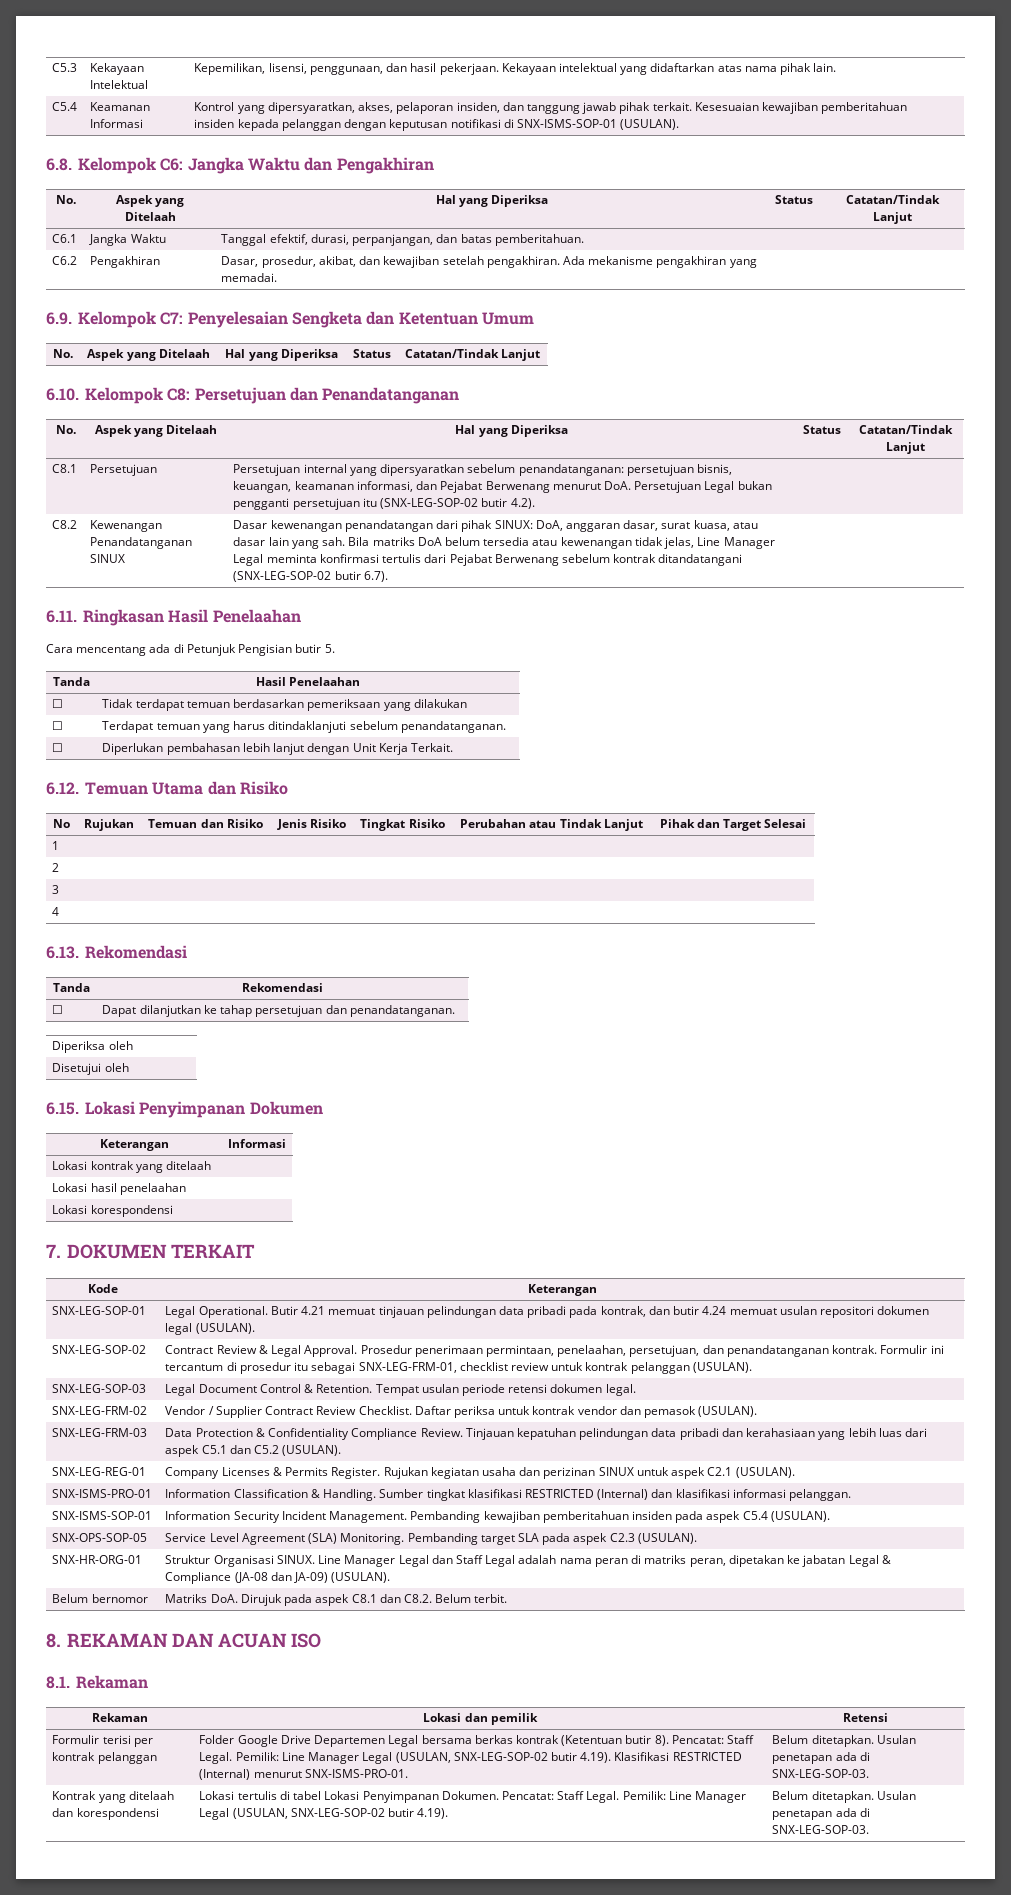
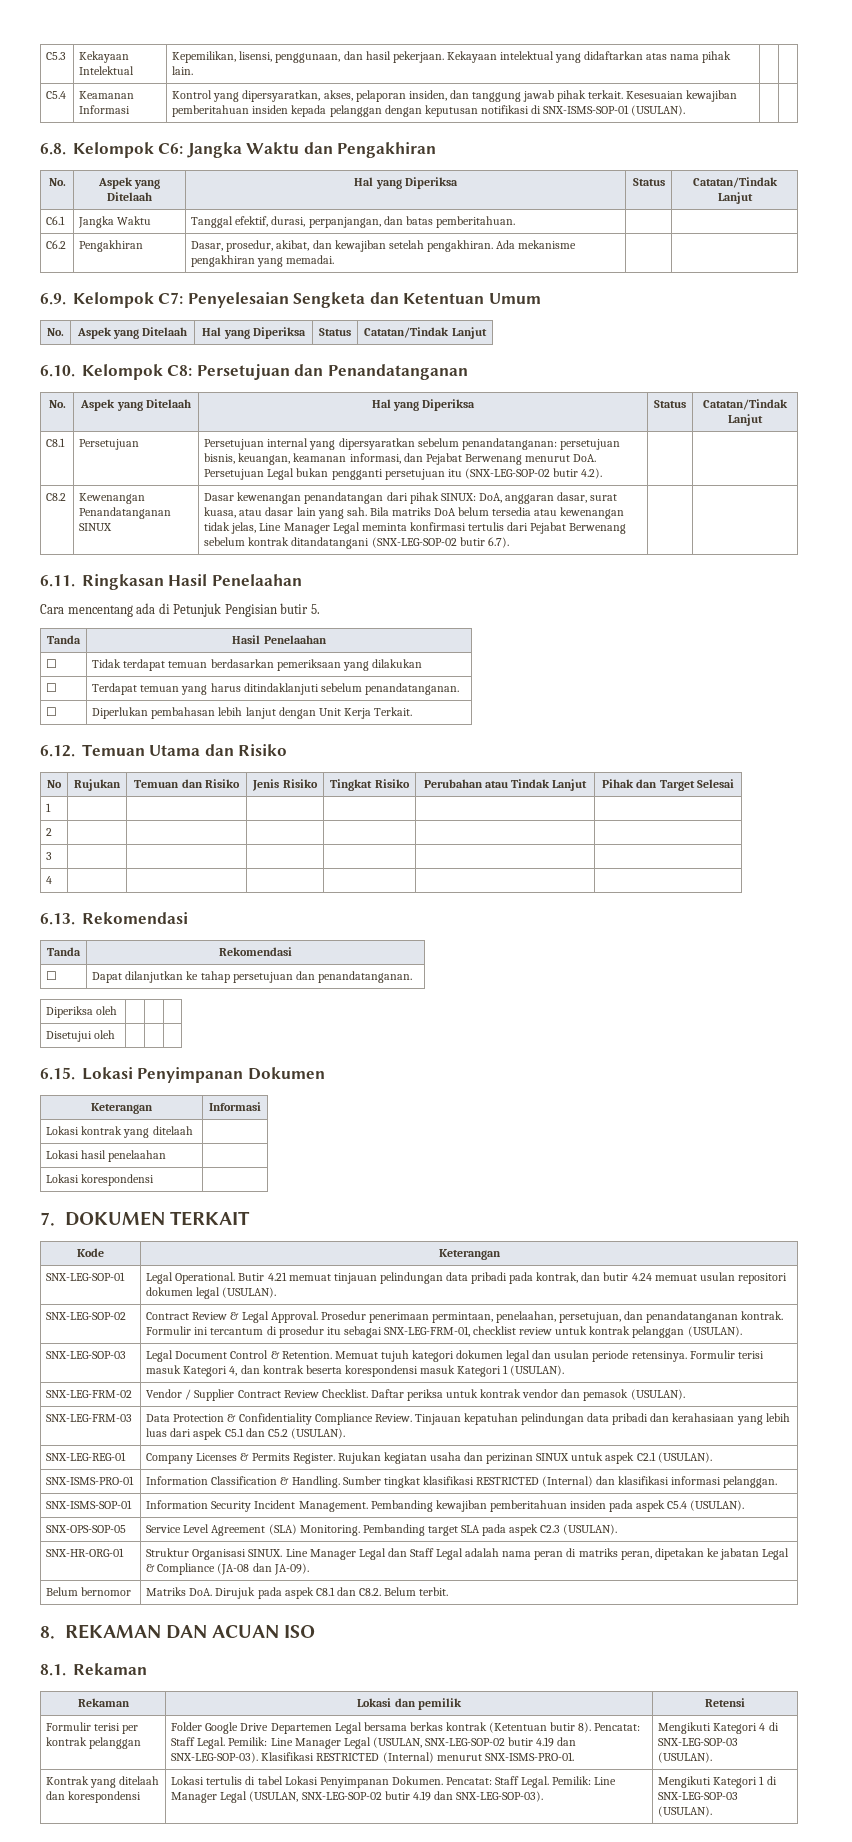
- SNX-LEG-SOP-03 | Legal Document Control & Retention. Tempat usulan periode retensi dokumen legal.
+ SNX-LEG-SOP-03 | Legal Document Control & Retention. Memuat tujuh kategori dokumen legal dan usulan periode retensinya. Formulir terisi masuk Kategori 4, dan kontrak beserta korespondensi masuk Kategori 1 (USULAN).
- SNX-HR-ORG-01 | Struktur Organisasi SINUX. Line Manager Legal dan Staff Legal adalah nama peran di matriks peran, dipetakan ke jabatan Legal & Compliance (JA-08 dan JA-09) (USULAN).
+ SNX-HR-ORG-01 | Struktur Organisasi SINUX. Line Manager Legal dan Staff Legal adalah nama peran di matriks peran, dipetakan ke jabatan Legal & Compliance (JA-08 dan JA-09).
- Formulir terisi per kontrak pelanggan | Folder Google Drive Departemen Legal bersama berkas kontrak (Ketentuan butir 8). Pencatat: Staff Legal. Pemilik: Line Manager Legal (USULAN, SNX-LEG-SOP-02 butir 4.19). Klasifikasi RESTRICTED (Internal) menurut SNX-ISMS-PRO-01. | Belum ditetapkan. Usulan penetapan ada di SNX-LEG-SOP-03.
+ Formulir terisi per kontrak pelanggan | Folder Google Drive Departemen Legal bersama berkas kontrak (Ketentuan butir 8). Pencatat: Staff Legal. Pemilik: Line Manager Legal (USULAN, SNX-LEG-SOP-02 butir 4.19 dan SNX-LEG-SOP-03). Klasifikasi RESTRICTED (Internal) menurut SNX-ISMS-PRO-01. | Mengikuti Kategori 4 di SNX-LEG-SOP-03 (USULAN).
- Kontrak yang ditelaah dan korespondensi | Lokasi tertulis di tabel Lokasi Penyimpanan Dokumen. Pencatat: Staff Legal. Pemilik: Line Manager Legal (USULAN, SNX-LEG-SOP-02 butir 4.19). | Belum ditetapkan. Usulan penetapan ada di SNX-LEG-SOP-03.
+ Kontrak yang ditelaah dan korespondensi | Lokasi tertulis di tabel Lokasi Penyimpanan Dokumen. Pencatat: Staff Legal. Pemilik: Line Manager Legal (USULAN, SNX-LEG-SOP-02 butir 4.19 dan SNX-LEG-SOP-03). | Mengikuti Kategori 1 di SNX-LEG-SOP-03 (USULAN).

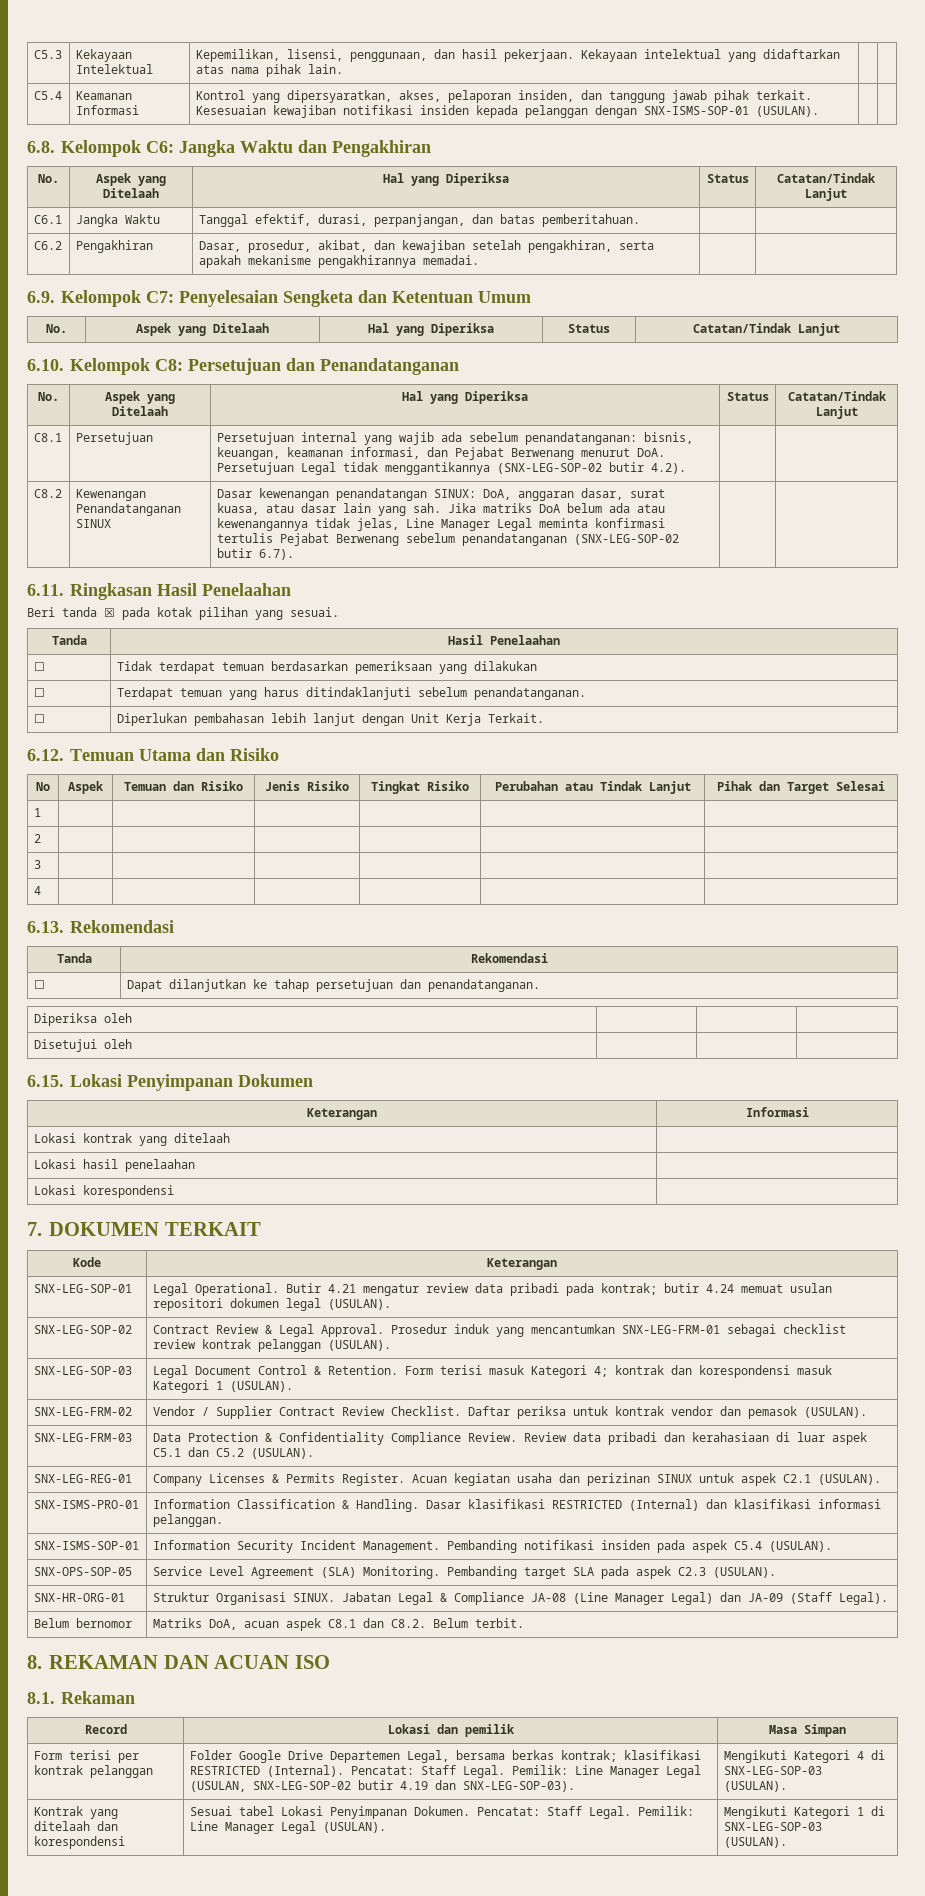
- C5.4 | Keamanan Informasi | Kontrol yang dipersyaratkan, akses, pelaporan insiden, dan tanggung jawab pihak terkait. Kesesuaian kewajiban pemberitahuan insiden kepada pelanggan dengan keputusan notifikasi di SNX-ISMS-SOP-01 (USULAN). | |
+ C5.4 | Keamanan Informasi | Kontrol yang dipersyaratkan, akses, pelaporan insiden, dan tanggung jawab pihak terkait. Kesesuaian kewajiban notifikasi insiden kepada pelanggan dengan SNX-ISMS-SOP-01 (USULAN). | |
- C6.2 | Pengakhiran | Dasar, prosedur, akibat, dan kewajiban setelah pengakhiran. Ada mekanisme pengakhiran yang memadai. | |
+ C6.2 | Pengakhiran | Dasar, prosedur, akibat, dan kewajiban setelah pengakhiran, serta apakah mekanisme pengakhirannya memadai. | |
- C8.1 | Persetujuan | Persetujuan internal yang dipersyaratkan sebelum penandatanganan: persetujuan bisnis, keuangan, keamanan informasi, dan Pejabat Berwenang menurut DoA. Persetujuan Legal bukan pengganti persetujuan itu (SNX-LEG-SOP-02 butir 4.2). | |
+ C8.1 | Persetujuan | Persetujuan internal yang wajib ada sebelum penandatanganan: bisnis, keuangan, keamanan informasi, dan Pejabat Berwenang menurut DoA. Persetujuan Legal tidak menggantikannya (SNX-LEG-SOP-02 butir 4.2). | |
- Dasar kewenangan penandatangan dari pihak SINUX: DoA, anggaran dasar, surat kuasa, atau dasar lain yang sah.
+ Dasar kewenangan penandatangan SINUX: DoA, anggaran dasar, surat kuasa, atau dasar lain yang sah.
- Bila matriks DoA belum tersedia atau kewenangan tidak jelas, Line Manager Legal meminta konfirmasi tertulis dari Pejabat Berwenang sebelum kontrak ditandatangani (SNX-LEG-SOP-02 butir 6.7).
+ Jika matriks DoA belum ada atau kewenangannya tidak jelas, Line Manager Legal meminta konfirmasi tertulis Pejabat Berwenang sebelum penandatanganan (SNX-LEG-SOP-02 butir 6.7).
- Cara mencentang ada di Petunjuk Pengisian butir 5.
+ Beri tanda ☒ pada kotak pilihan yang sesuai.
- No | Rujukan | Temuan dan Risiko | Jenis Risiko | Tingkat Risiko | Perubahan atau Tindak Lanjut | Pihak dan Target Selesai
+ No | Aspek | Temuan dan Risiko | Jenis Risiko | Tingkat Risiko | Perubahan atau Tindak Lanjut | Pihak dan Target Selesai
- SNX-LEG-SOP-01 | Legal Operational. Butir 4.21 memuat tinjauan pelindungan data pribadi pada kontrak, dan butir 4.24 memuat usulan repositori dokumen legal (USULAN).
+ SNX-LEG-SOP-01 | Legal Operational. Butir 4.21 mengatur review data pribadi pada kontrak; butir 4.24 memuat usulan repositori dokumen legal (USULAN).
- SNX-LEG-SOP-02 | Contract Review & Legal Approval. Prosedur penerimaan permintaan, penelaahan, persetujuan, dan penandatanganan kontrak. Formulir ini tercantum di prosedur itu sebagai SNX-LEG-FRM-01, checklist review untuk kontrak pelanggan (USULAN).
+ SNX-LEG-SOP-02 | Contract Review & Legal Approval. Prosedur induk yang mencantumkan SNX-LEG-FRM-01 sebagai checklist review kontrak pelanggan (USULAN).
- SNX-LEG-SOP-03 | Legal Document Control & Retention. Memuat tujuh kategori dokumen legal dan usulan periode retensinya. Formulir terisi masuk Kategori 4, dan kontrak beserta korespondensi masuk Kategori 1 (USULAN).
+ SNX-LEG-SOP-03 | Legal Document Control & Retention. Form terisi masuk Kategori 4; kontrak dan korespondensi masuk Kategori 1 (USULAN).
- SNX-LEG-FRM-03 | Data Protection & Confidentiality Compliance Review. Tinjauan kepatuhan pelindungan data pribadi dan kerahasiaan yang lebih luas dari aspek C5.1 dan C5.2 (USULAN).
+ SNX-LEG-FRM-03 | Data Protection & Confidentiality Compliance Review. Review data pribadi dan kerahasiaan di luar aspek C5.1 dan C5.2 (USULAN).
- SNX-LEG-REG-01 | Company Licenses & Permits Register. Rujukan kegiatan usaha dan perizinan SINUX untuk aspek C2.1 (USULAN).
+ SNX-LEG-REG-01 | Company Licenses & Permits Register. Acuan kegiatan usaha dan perizinan SINUX untuk aspek C2.1 (USULAN).
- SNX-ISMS-PRO-01 | Information Classification & Handling. Sumber tingkat klasifikasi RESTRICTED (Internal) dan klasifikasi informasi pelanggan.
+ SNX-ISMS-PRO-01 | Information Classification & Handling. Dasar klasifikasi RESTRICTED (Internal) dan klasifikasi informasi pelanggan.
- SNX-ISMS-SOP-01 | Information Security Incident Management. Pembanding kewajiban pemberitahuan insiden pada aspek C5.4 (USULAN).
+ SNX-ISMS-SOP-01 | Information Security Incident Management. Pembanding notifikasi insiden pada aspek C5.4 (USULAN).
- SNX-HR-ORG-01 | Struktur Organisasi SINUX. Line Manager Legal dan Staff Legal adalah nama peran di matriks peran, dipetakan ke jabatan Legal & Compliance (JA-08 dan JA-09).
+ SNX-HR-ORG-01 | Struktur Organisasi SINUX. Jabatan Legal & Compliance JA-08 (Line Manager Legal) dan JA-09 (Staff Legal).
- Belum bernomor | Matriks DoA. Dirujuk pada aspek C8.1 dan C8.2. Belum terbit.
+ Belum bernomor | Matriks DoA, acuan aspek C8.1 dan C8.2. Belum terbit.
- Rekaman | Lokasi dan pemilik | Retensi
- Formulir terisi per kontrak pelanggan | Folder Google Drive Departemen Legal bersama berkas kontrak (Ketentuan butir 8). Pencatat: Staff Legal. Pemilik: Line Manager Legal (USULAN, SNX-LEG-SOP-02 butir 4.19 dan SNX-LEG-SOP-03). Klasifikasi RESTRICTED (Internal) menurut SNX-ISMS-PRO-01. | Mengikuti Kategori 4 di SNX-LEG-SOP-03 (USULAN).
- Kontrak yang ditelaah dan korespondensi | Lokasi tertulis di tabel Lokasi Penyimpanan Dokumen. Pencatat: Staff Legal. Pemilik: Line Manager Legal (USULAN, SNX-LEG-SOP-02 butir 4.19 dan SNX-LEG-SOP-03). | Mengikuti Kategori 1 di SNX-LEG-SOP-03 (USULAN).
+ Record | Lokasi dan pemilik | Masa Simpan
+ Form terisi per kontrak pelanggan | Folder Google Drive Departemen Legal, bersama berkas kontrak; klasifikasi RESTRICTED (Internal). Pencatat: Staff Legal. Pemilik: Line Manager Legal (USULAN, SNX-LEG-SOP-02 butir 4.19 dan SNX-LEG-SOP-03). | Mengikuti Kategori 4 di SNX-LEG-SOP-03 (USULAN).
+ Kontrak yang ditelaah dan korespondensi | Sesuai tabel Lokasi Penyimpanan Dokumen. Pencatat: Staff Legal. Pemilik: Line Manager Legal (USULAN). | Mengikuti Kategori 1 di SNX-LEG-SOP-03 (USULAN).

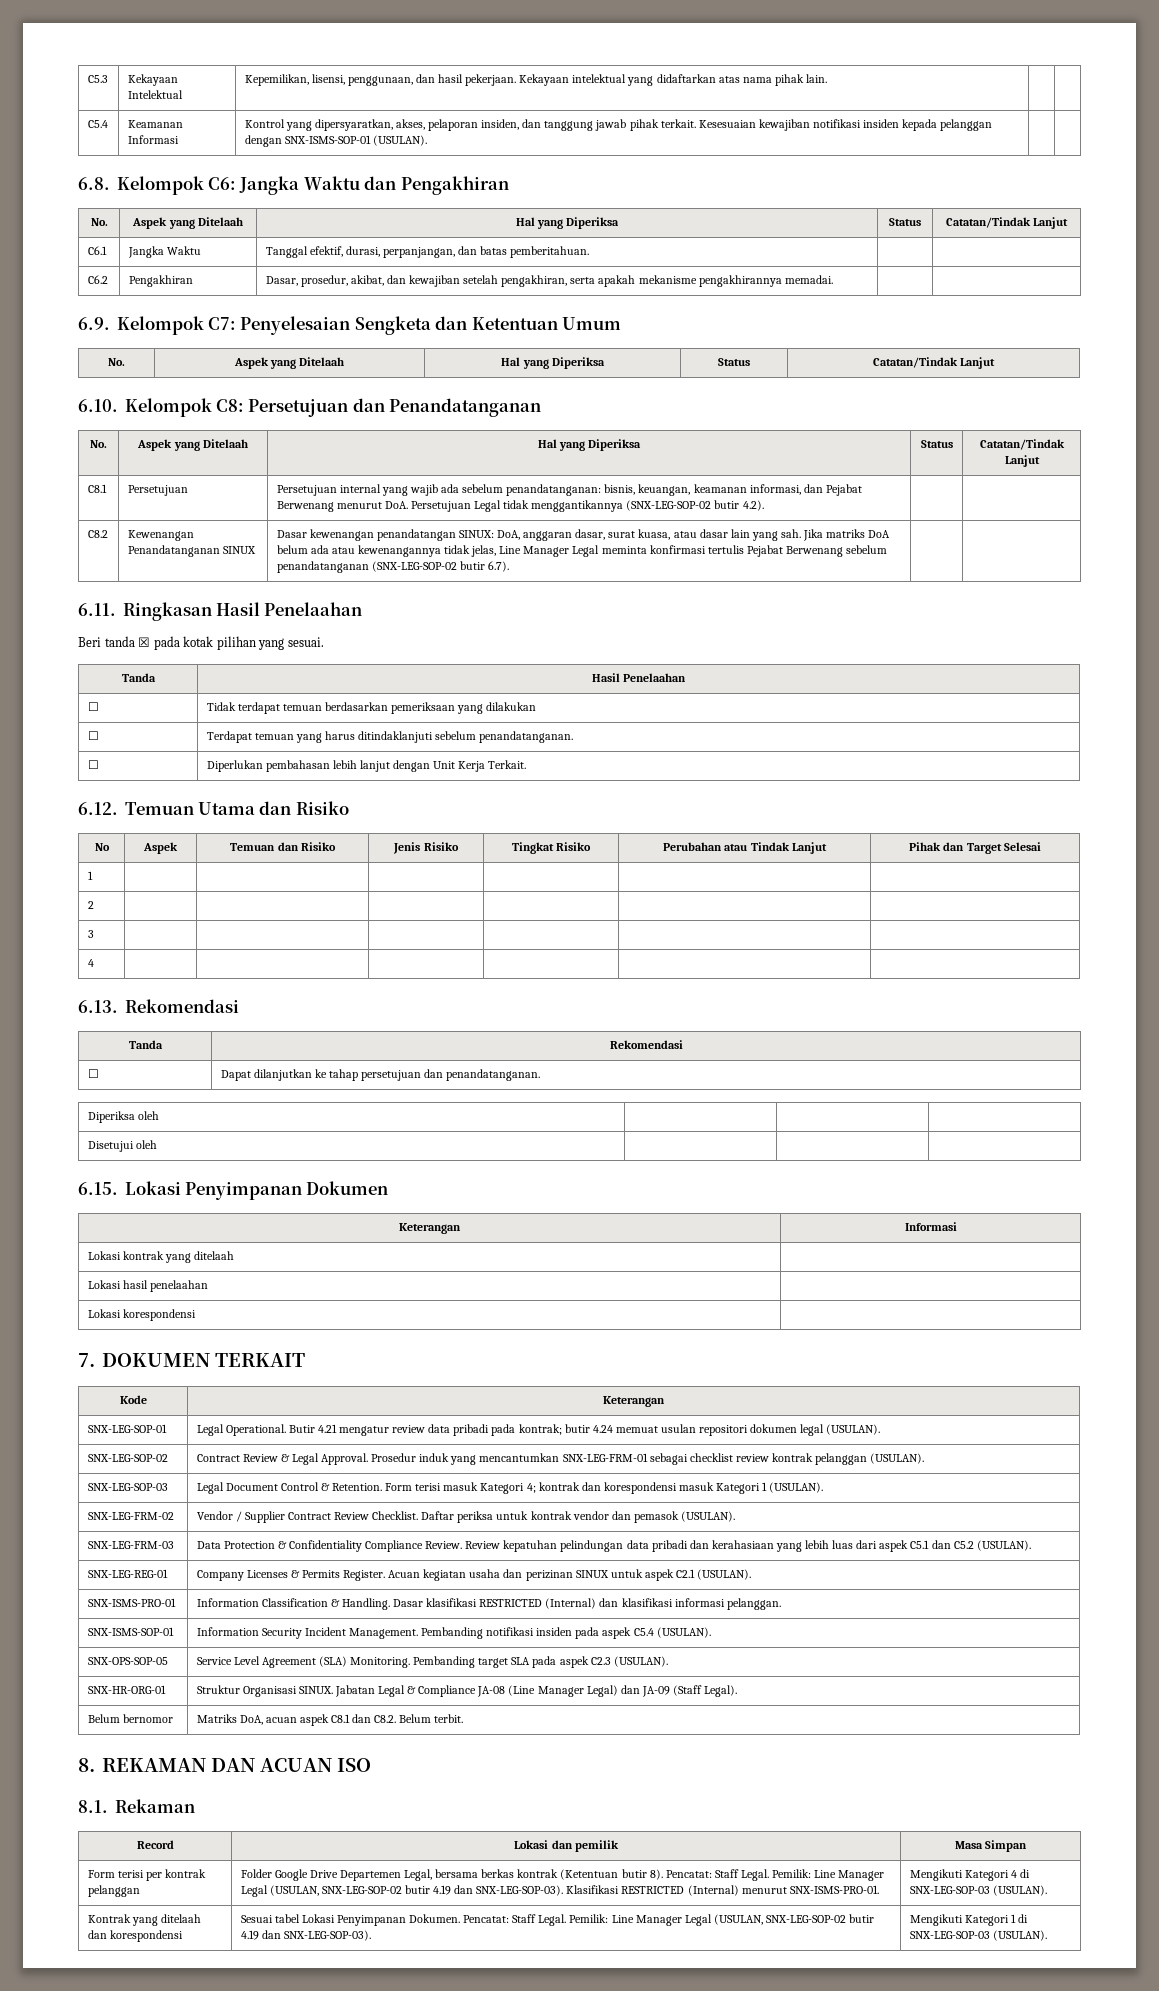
- SNX-LEG-FRM-03 | Data Protection & Confidentiality Compliance Review. Review data pribadi dan kerahasiaan di luar aspek C5.1 dan C5.2 (USULAN).
+ SNX-LEG-FRM-03 | Data Protection & Confidentiality Compliance Review. Review kepatuhan pelindungan data pribadi dan kerahasiaan yang lebih luas dari aspek C5.1 dan C5.2 (USULAN).
- Form terisi per kontrak pelanggan | Folder Google Drive Departemen Legal, bersama berkas kontrak; klasifikasi RESTRICTED (Internal). Pencatat: Staff Legal. Pemilik: Line Manager Legal (USULAN, SNX-LEG-SOP-02 butir 4.19 dan SNX-LEG-SOP-03). | Mengikuti Kategori 4 di SNX-LEG-SOP-03 (USULAN).
+ Form terisi per kontrak pelanggan | Folder Google Drive Departemen Legal, bersama berkas kontrak (Ketentuan butir 8). Pencatat: Staff Legal. Pemilik: Line Manager Legal (USULAN, SNX-LEG-SOP-02 butir 4.19 dan SNX-LEG-SOP-03). Klasifikasi RESTRICTED (Internal) menurut SNX-ISMS-PRO-01. | Mengikuti Kategori 4 di SNX-LEG-SOP-03 (USULAN).
- Kontrak yang ditelaah dan korespondensi | Sesuai tabel Lokasi Penyimpanan Dokumen. Pencatat: Staff Legal. Pemilik: Line Manager Legal (USULAN). | Mengikuti Kategori 1 di SNX-LEG-SOP-03 (USULAN).
+ Kontrak yang ditelaah dan korespondensi | Sesuai tabel Lokasi Penyimpanan Dokumen. Pencatat: Staff Legal. Pemilik: Line Manager Legal (USULAN, SNX-LEG-SOP-02 butir 4.19 dan SNX-LEG-SOP-03). | Mengikuti Kategori 1 di SNX-LEG-SOP-03 (USULAN).

